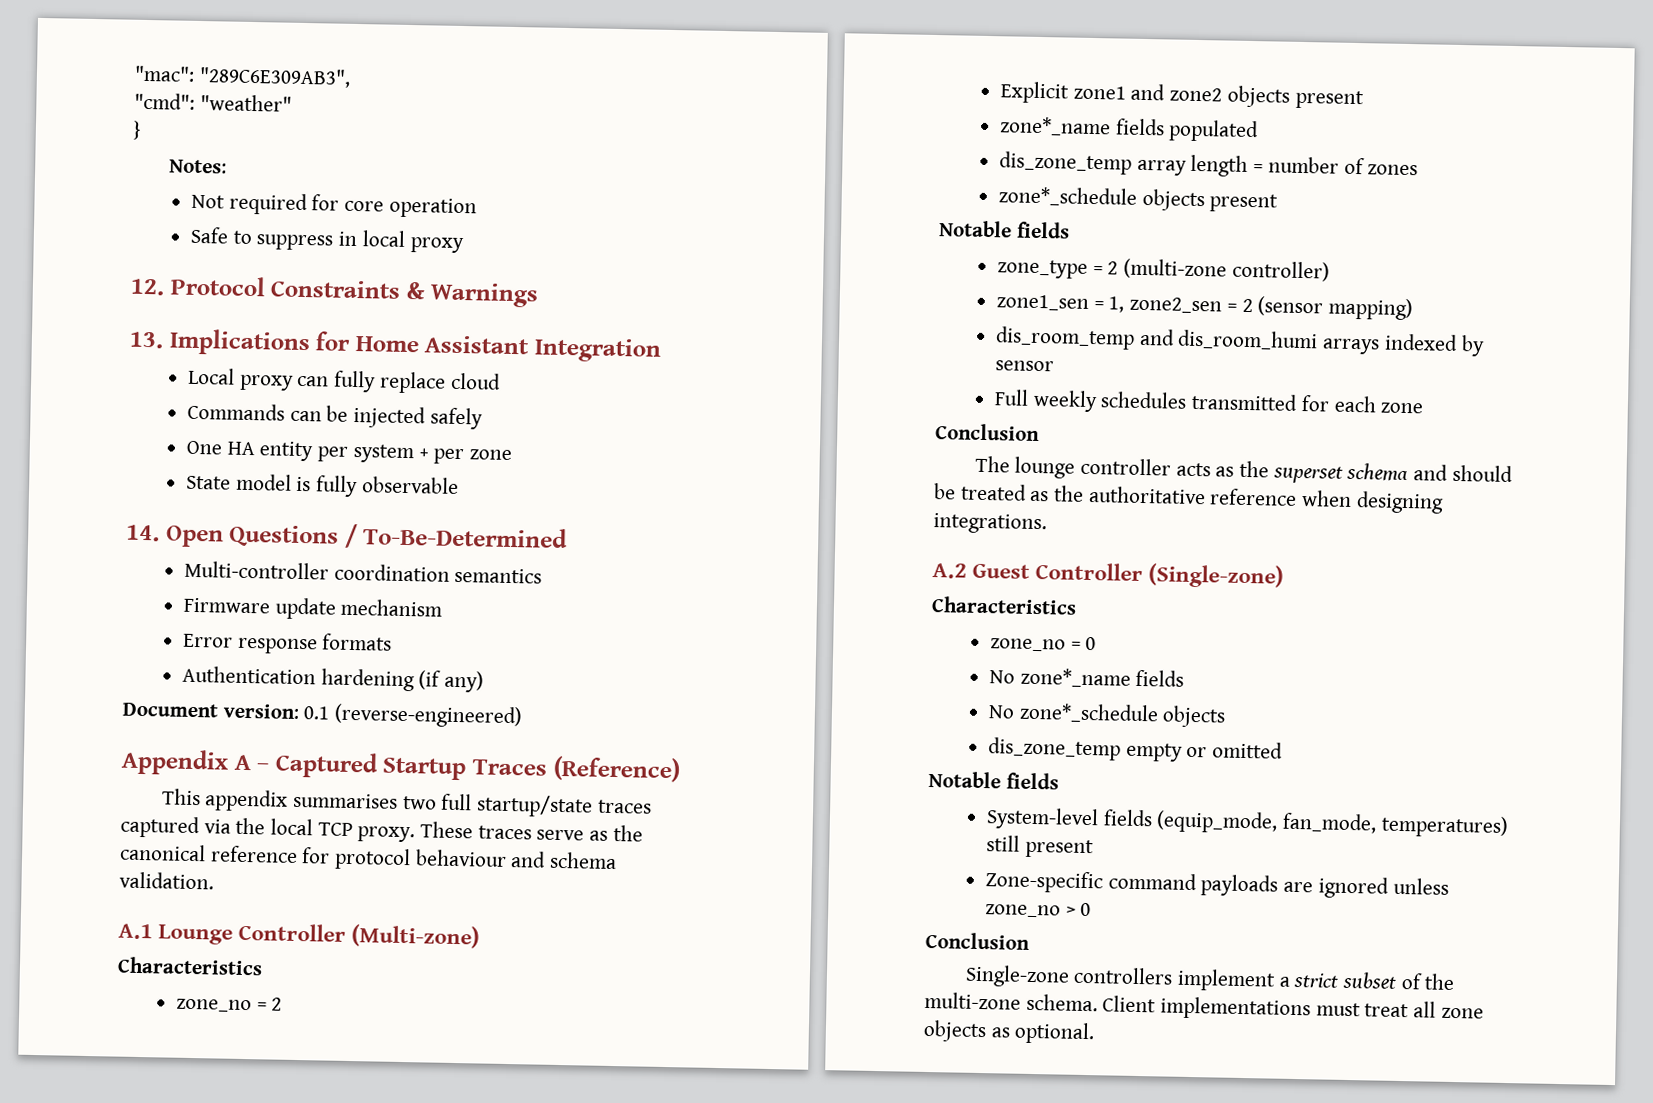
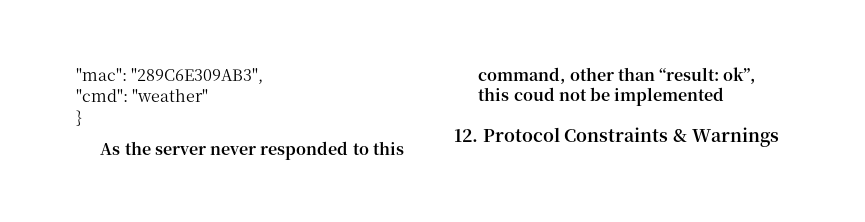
- Notes:
- Not required for core operation
- Safe to suppress in local proxy
+ As the server never responded to this command, other than “result: ok”, this coud not be implemented
- 13. Implications for Home Assistant Integration
- Local proxy can fully replace cloud
- Commands can be injected safely
- One HA entity per system + per zone
- State model is fully observable
- 14. Open Questions / To-Be-Determined
- Multi-controller coordination semantics
- Firmware update mechanism
- Error response formats
- Authentication hardening (if any)
- Document version: 0.1 (reverse-engineered)
- Appendix A – Captured Startup Traces (Reference)
- This appendix summarises two full startup/state traces captured via the local TCP proxy. These traces serve as the canonical reference for protocol behaviour and schema validation.
- A.1 Lounge Controller (Multi-zone)
- Characteristics
- zone_no = 2
- Explicit zone1 and zone2 objects present
- zone*_name fields populated
- dis_zone_temp array length = number of zones
- zone*_schedule objects present
- Notable fields
- zone_type = 2 (multi-zone controller)
- zone1_sen = 1, zone2_sen = 2 (sensor mapping)
- dis_room_temp and dis_room_humi arrays indexed by sensor
- Full weekly schedules transmitted for each zone
- Conclusion
- The lounge controller acts as the superset schema and should be treated as the authoritative reference when designing integrations.
- A.2 Guest Controller (Single-zone)
- Characteristics
- zone_no = 0
- No zone*_name fields
- No zone*_schedule objects
- dis_zone_temp empty or omitted
- Notable fields
- System-level fields (equip_mode, fan_mode, temperatures) still present
- Zone-specific command payloads are ignored unless zone_no > 0
- Conclusion
- Single-zone controllers implement a strict subset of the multi-zone schema. Client implementations must treat all zone objects as optional.

